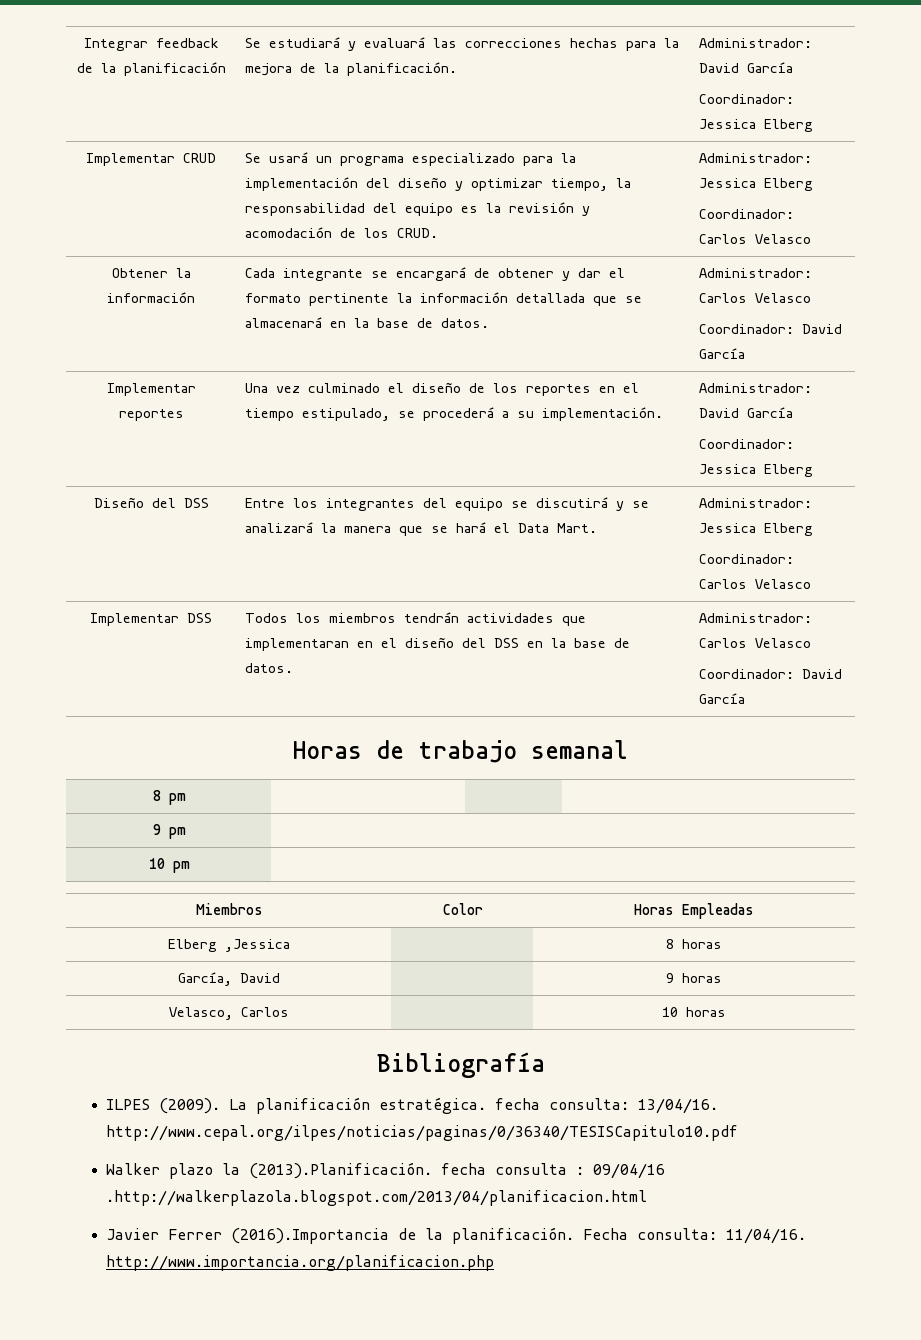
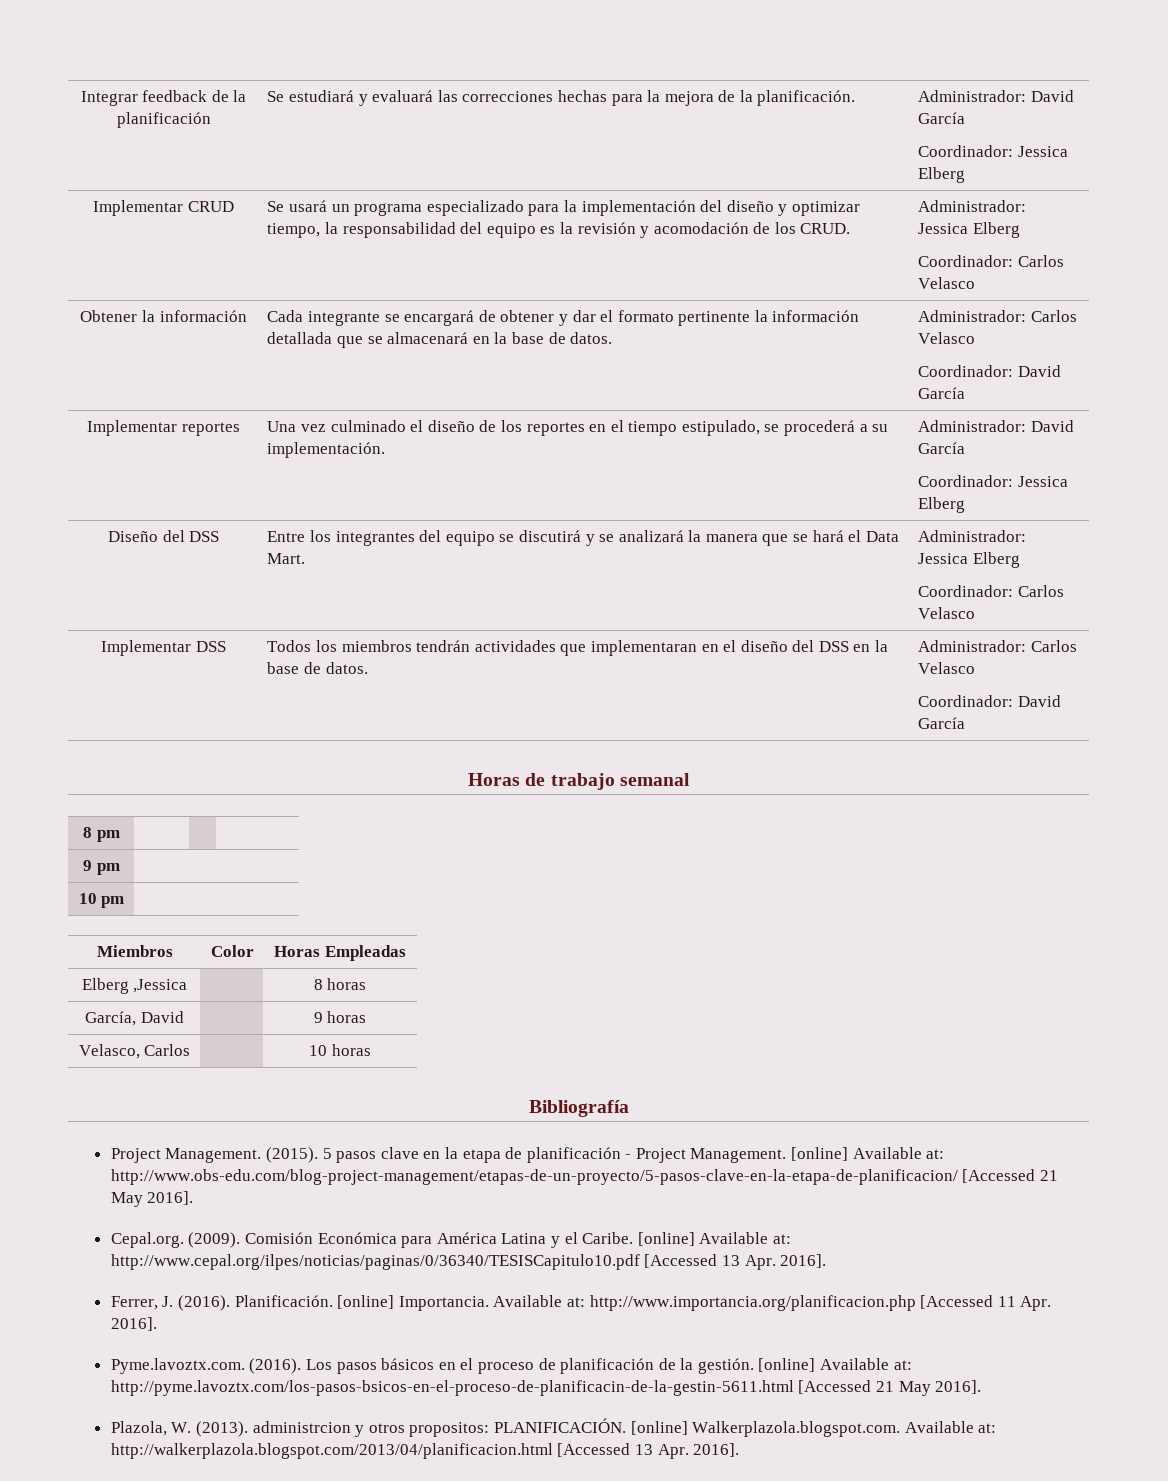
- ILPES (2009). La planificación estratégica. fecha consulta: 13/04/16. http://www.cepal.org/ilpes/noticias/paginas/0/36340/TESISCapitulo10.pdf
- Walker plazo la (2013).Planificación. fecha consulta : 09/04/16 .http://walkerplazola.blogspot.com/2013/04/planificacion.html
- Javier Ferrer (2016).Importancia de la planificación. Fecha consulta: 11/04/16. http://www.importancia.org/planificacion.php
+ Project Management. (2015). 5 pasos clave en la etapa de planificación - Project Management. [online] Available at: http://www.obs-edu.com/blog-project-management/etapas-de-un-proyecto/5-pasos-clave-en-la-etapa-de-planificacion/ [Accessed 21 May 2016].
+ Cepal.org. (2009). Comisión Económica para América Latina y el Caribe. [online] Available at: http://www.cepal.org/ilpes/noticias/paginas/0/36340/TESISCapitulo10.pdf [Accessed 13 Apr. 2016].
+ Ferrer, J. (2016). Planificación. [online] Importancia. Available at: http://www.importancia.org/planificacion.php [Accessed 11 Apr. 2016].
+ Pyme.lavoztx.com. (2016). Los pasos básicos en el proceso de planificación de la gestión. [online] Available at: http://pyme.lavoztx.com/los-pasos-bsicos-en-el-proceso-de-planificacin-de-la-gestin-5611.html [Accessed 21 May 2016].
+ Plazola, W. (2013). administrcion y otros propositos: PLANIFICACIÓN. [online] Walkerplazola.blogspot.com. Available at: http://walkerplazola.blogspot.com/2013/04/planificacion.html [Accessed 13 Apr. 2016].

